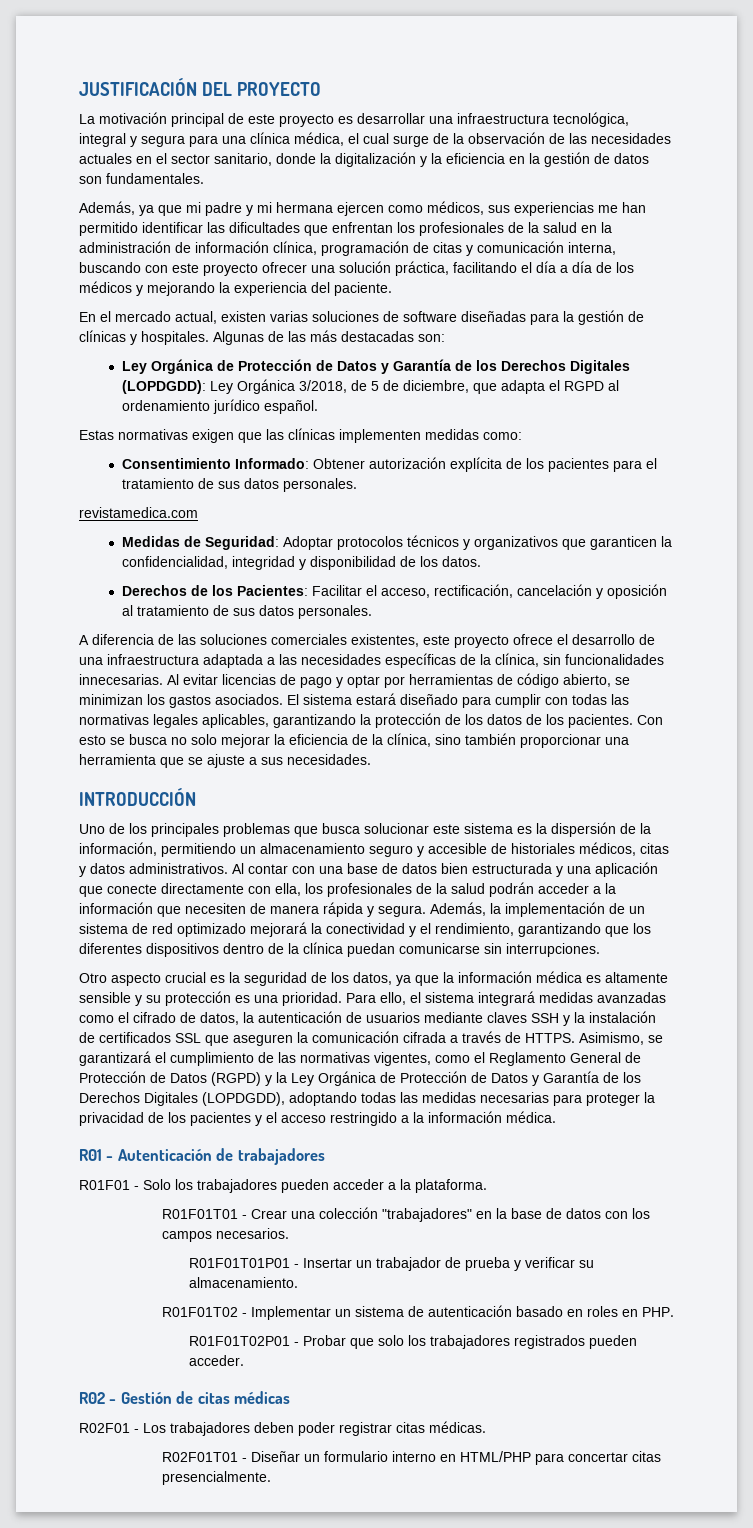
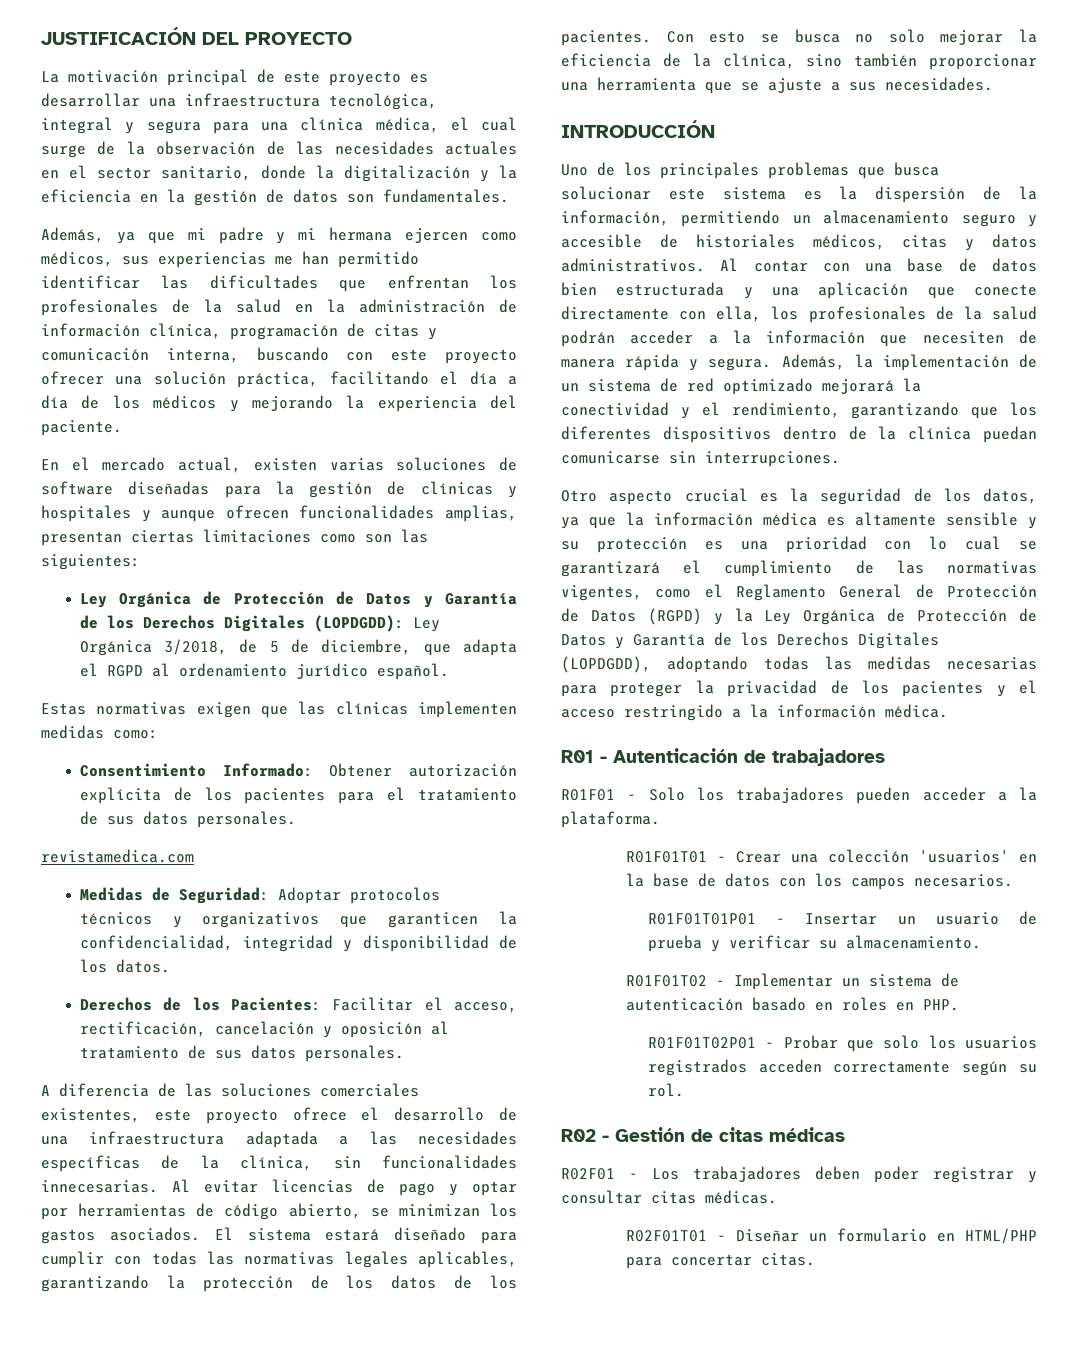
- En el mercado actual, existen varias soluciones de software diseñadas para la gestión de clínicas y hospitales. Algunas de las más destacadas son:
+ En el mercado actual, existen varias soluciones de software diseñadas para la gestión de clínicas y hospitales y aunque ofrecen funcionalidades amplias, presentan ciertas limitaciones como son las siguientes:
- Otro aspecto crucial es la seguridad de los datos, ya que la información médica es altamente sensible y su protección es una prioridad. Para ello, el sistema integrará medidas avanzadas como el cifrado de datos, la autenticación de usuarios mediante claves SSH y la instalación de certificados SSL que aseguren la comunicación cifrada a través de HTTPS. Asimismo, se garantizará el cumplimiento de las normativas vigentes, como el Reglamento General de Protección de Datos (RGPD) y la Ley Orgánica de Protección de Datos y Garantía de los Derechos Digitales (LOPDGDD), adoptando todas las medidas necesarias para proteger la privacidad de los pacientes y el acceso restringido a la información médica.
+ Otro aspecto crucial es la seguridad de los datos, ya que la información médica es altamente sensible y su protección es una prioridad con lo cual se garantizará el cumplimiento de las normativas vigentes, como el Reglamento General de Protección de Datos (RGPD) y la Ley Orgánica de Protección de Datos y Garantía de los Derechos Digitales (LOPDGDD), adoptando todas las medidas necesarias para proteger la privacidad de los pacientes y el acceso restringido a la información médica.
- R01F01T01 - Crear una colección "trabajadores" en la base de datos con los campos necesarios.
+ R01F01T01 - Crear una colección 'usuarios' en la base de datos con los campos necesarios.
- R01F01T01P01 - Insertar un trabajador de prueba y verificar su almacenamiento.
+ R01F01T01P01 - Insertar un usuario de prueba y verificar su almacenamiento.
- R01F01T02P01 - Probar que solo los trabajadores registrados pueden acceder.
+ R01F01T02P01 - Probar que solo los usuarios registrados acceden correctamente según su rol.
- R02F01 - Los trabajadores deben poder registrar citas médicas.
+ R02F01 - Los trabajadores deben poder registrar y consultar citas médicas.
- R02F01T01 - Diseñar un formulario interno en HTML/PHP para concertar citas presencialmente.
+ R02F01T01 - Diseñar un formulario en HTML/PHP para concertar citas.

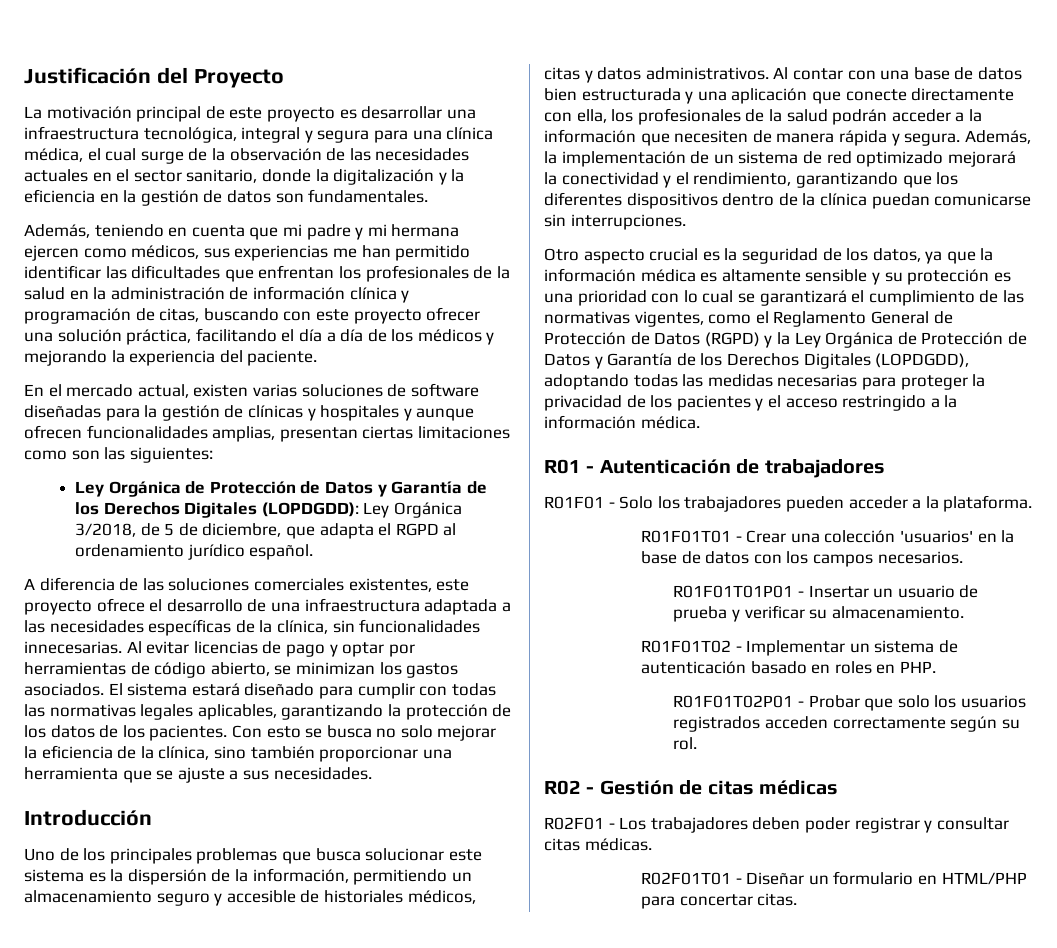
- JUSTIFICACIÓN DEL PROYECTO
+ Justificación del Proyecto
- Además, ya que mi padre y mi hermana ejercen como médicos, sus experiencias me han permitido identificar las dificultades que enfrentan los profesionales de la salud en la administración de información clínica, programación de citas y comunicación interna, buscando con este proyecto ofrecer una solución práctica, facilitando el día a día de los médicos y mejorando la experiencia del paciente.
+ Además, teniendo en cuenta que mi padre y mi hermana ejercen como médicos, sus experiencias me han permitido identificar las dificultades que enfrentan los profesionales de la salud en la administración de información clínica y programación de citas, buscando con este proyecto ofrecer una solución práctica, facilitando el día a día de los médicos y mejorando la experiencia del paciente.
- Estas normativas exigen que las clínicas implementen medidas como:
- Consentimiento Informado: Obtener autorización explícita de los pacientes para el tratamiento de sus datos personales.
- revistamedica.com
- Medidas de Seguridad: Adoptar protocolos técnicos y organizativos que garanticen la confidencialidad, integridad y disponibilidad de los datos.
- Derechos de los Pacientes: Facilitar el acceso, rectificación, cancelación y oposición al tratamiento de sus datos personales.
- INTRODUCCIÓN
+ Introducción

